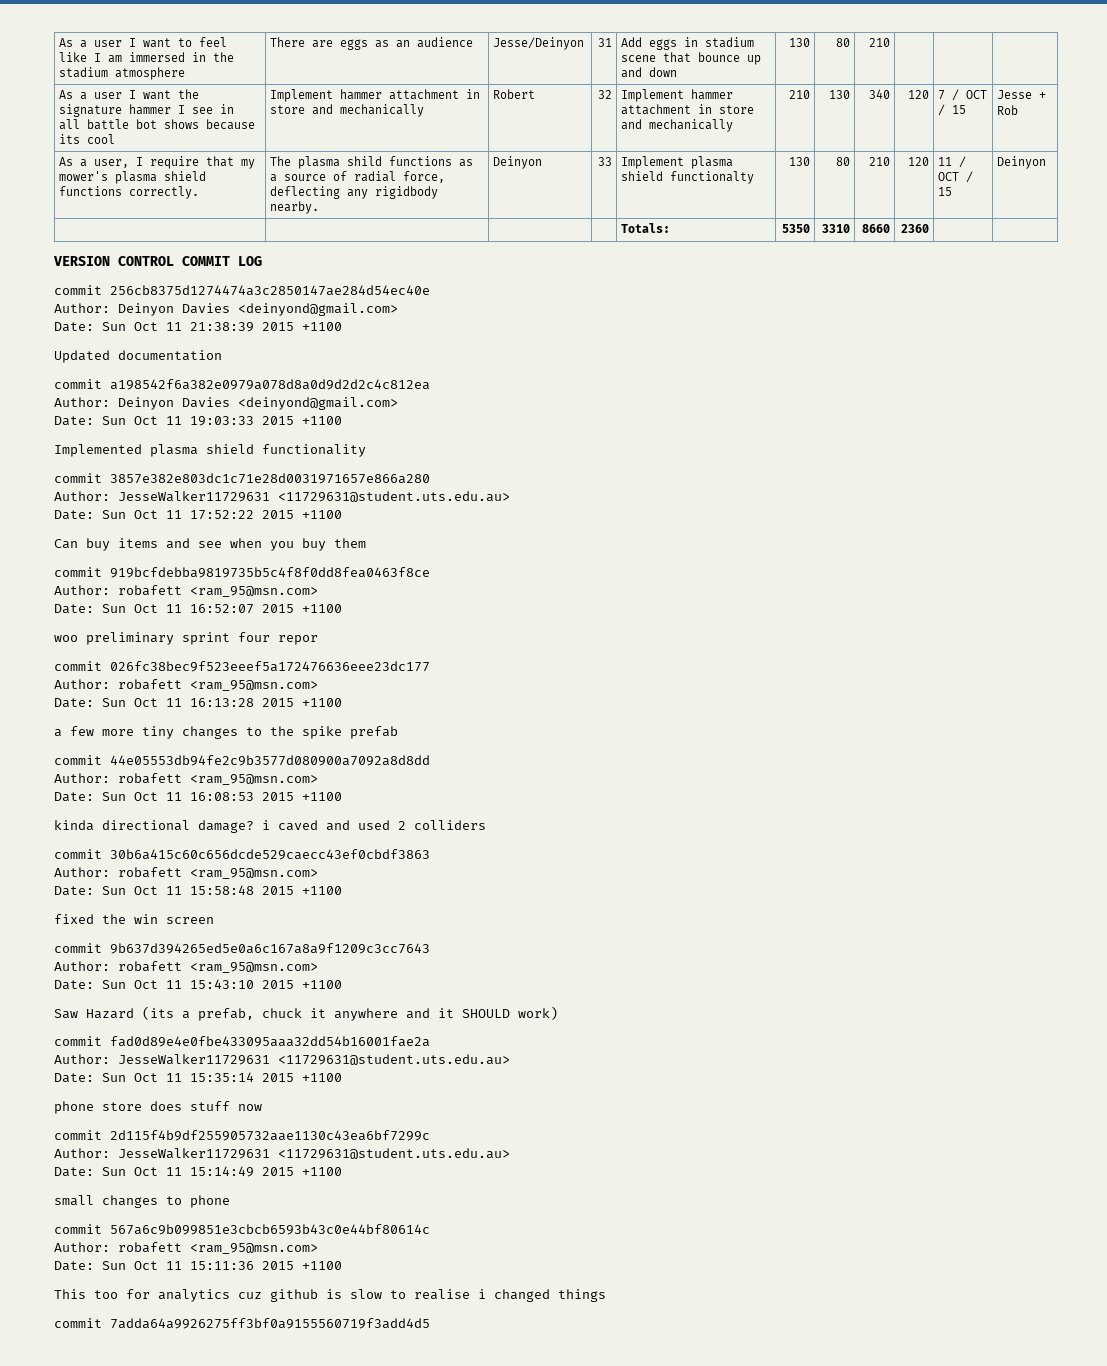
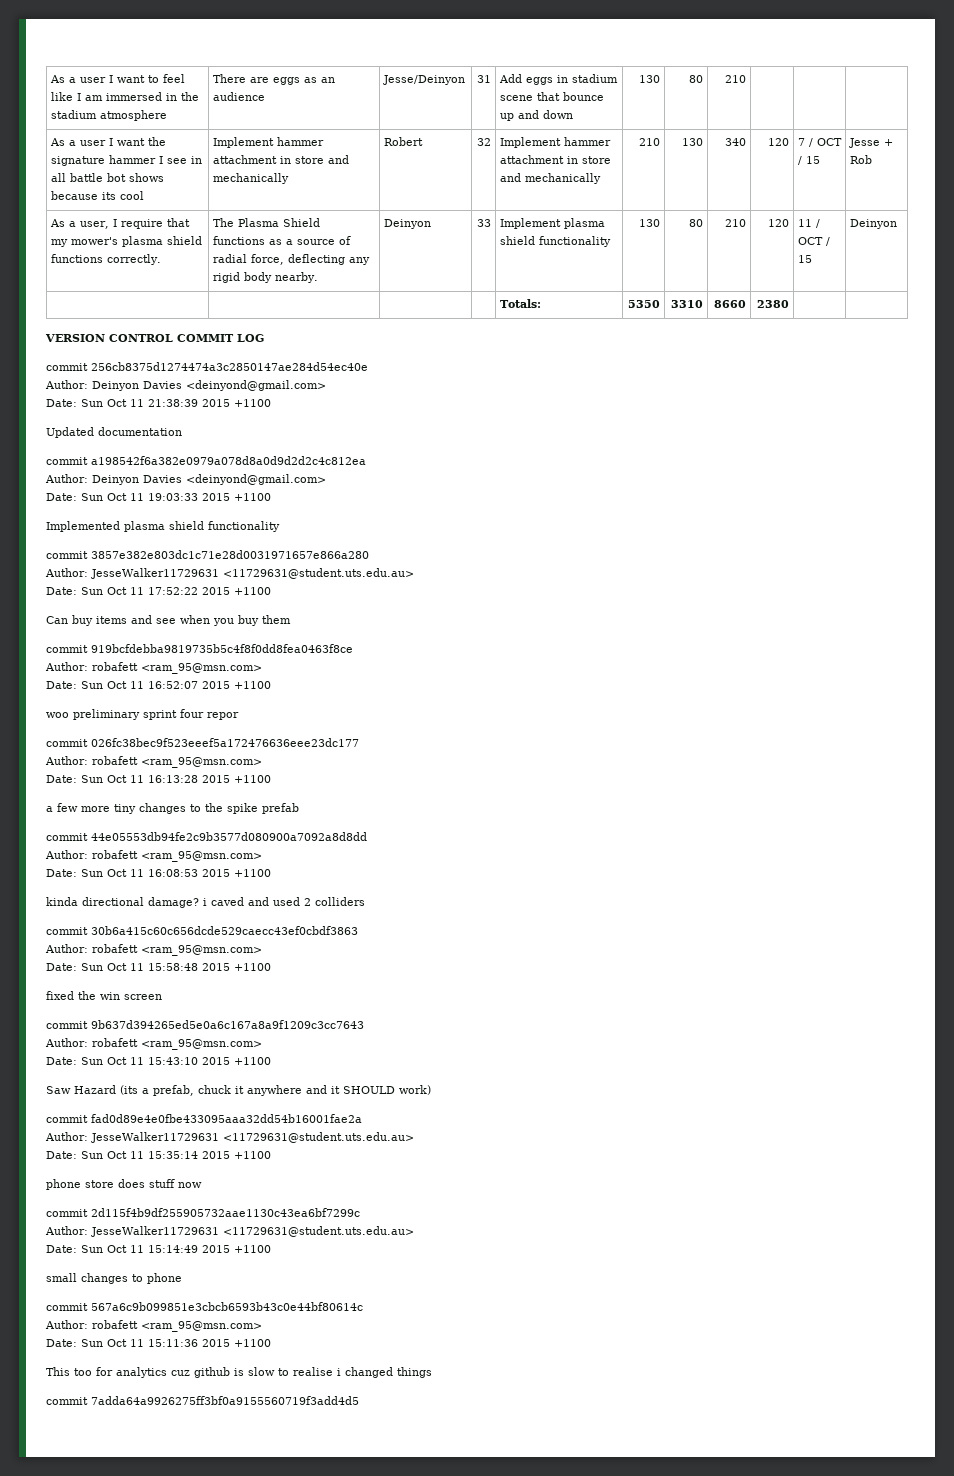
- The plasma shild functions as a source of radial force, deflecting any rigidbody nearby.
+ The Plasma Shield functions as a source of radial force, deflecting any rigid body nearby.
- Implement plasma shield functionalty
+ Implement plasma shield functionality
- | | | | Totals: | 5350 | 3310 | 8660 | 2360 | |
+ | | | | Totals: | 5350 | 3310 | 8660 | 2380 | |

